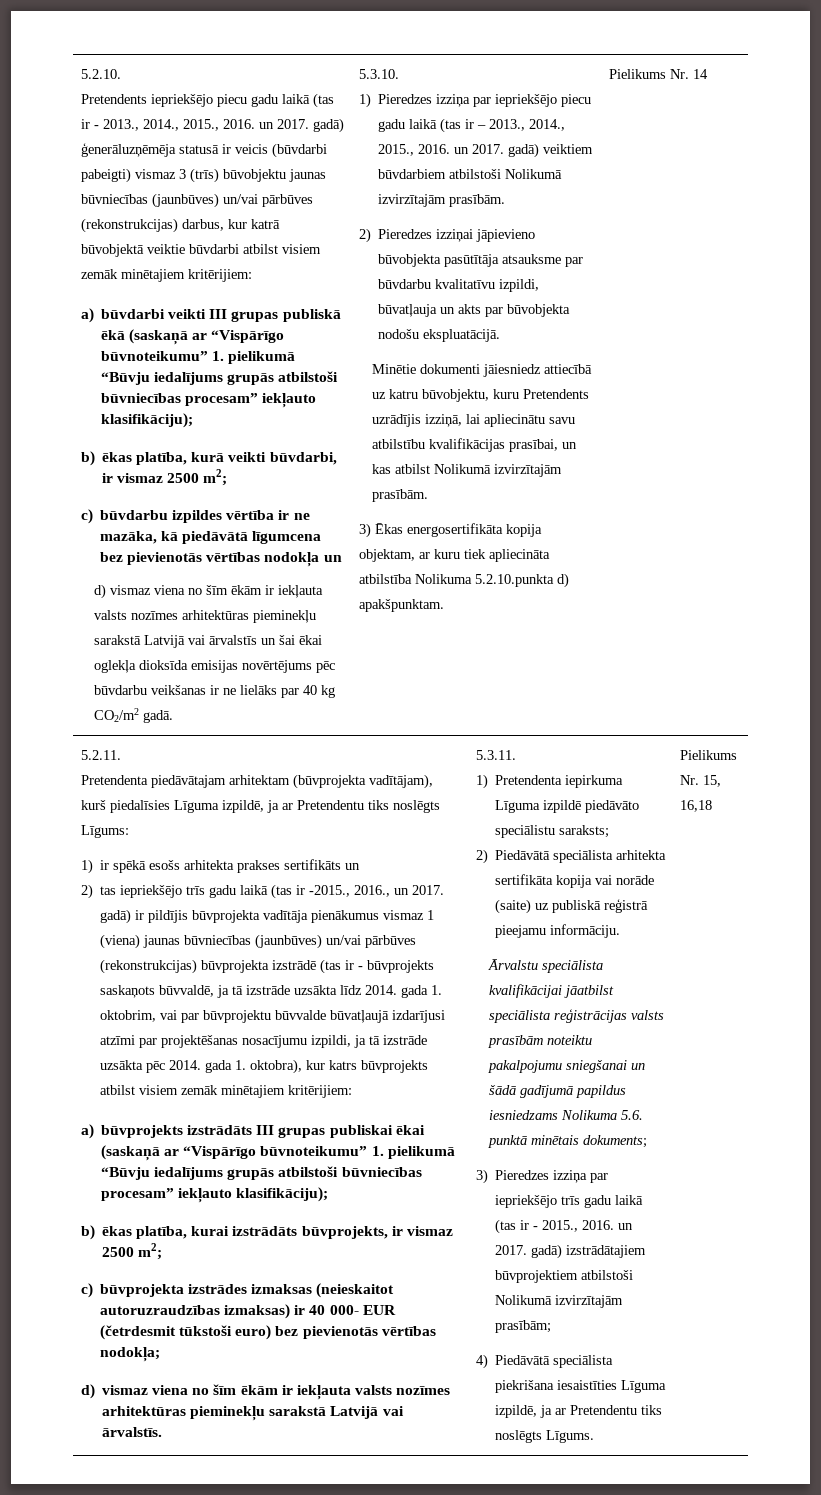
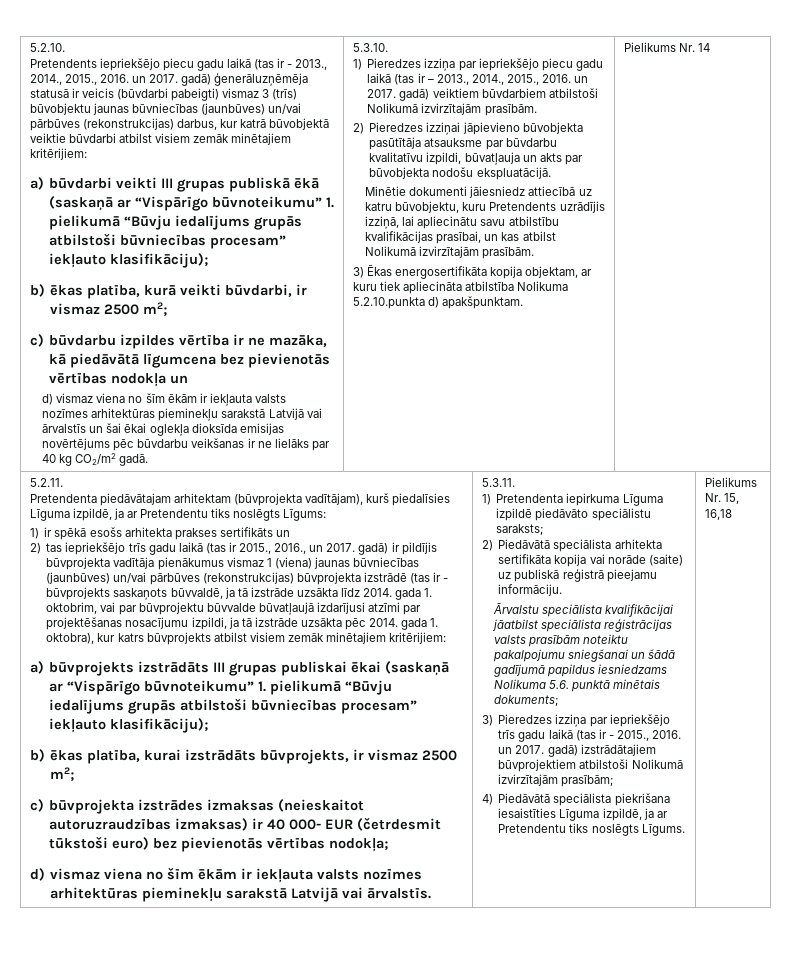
- 2) tas iepriekšējo trīs gadu laikā (tas ir -2015., 2016., un 2017. gadā) ir pildījis būvprojekta vadītāja pienākumus vismaz 1 (viena) jaunas būvniecības (jaunbūves) un/vai pārbūves (rekonstrukcijas) būvprojekta izstrādē (tas ir - būvprojekts saskaņots būvvaldē, ja tā izstrāde uzsākta līdz 2014. gada 1. oktobrim, vai par būvprojektu būvvalde būvatļaujā izdarījusi atzīmi par projektēšanas nosacījumu izpildi, ja tā izstrāde uzsākta pēc 2014. gada 1. oktobra), kur katrs būvprojekts atbilst visiem zemāk minētajiem kritērijiem:
+ 2) tas iepriekšējo trīs gadu laikā (tas ir 2015., 2016., un 2017. gadā) ir pildījis būvprojekta vadītāja pienākumus vismaz 1 (viena) jaunas būvniecības (jaunbūves) un/vai pārbūves (rekonstrukcijas) būvprojekta izstrādē (tas ir - būvprojekts saskaņots būvvaldē, ja tā izstrāde uzsākta līdz 2014. gada 1. oktobrim, vai par būvprojektu būvvalde būvatļaujā izdarījusi atzīmi par projektēšanas nosacījumu izpildi, ja tā izstrāde uzsākta pēc 2014. gada 1. oktobra), kur katrs būvprojekts atbilst visiem zemāk minētajiem kritērijiem:

